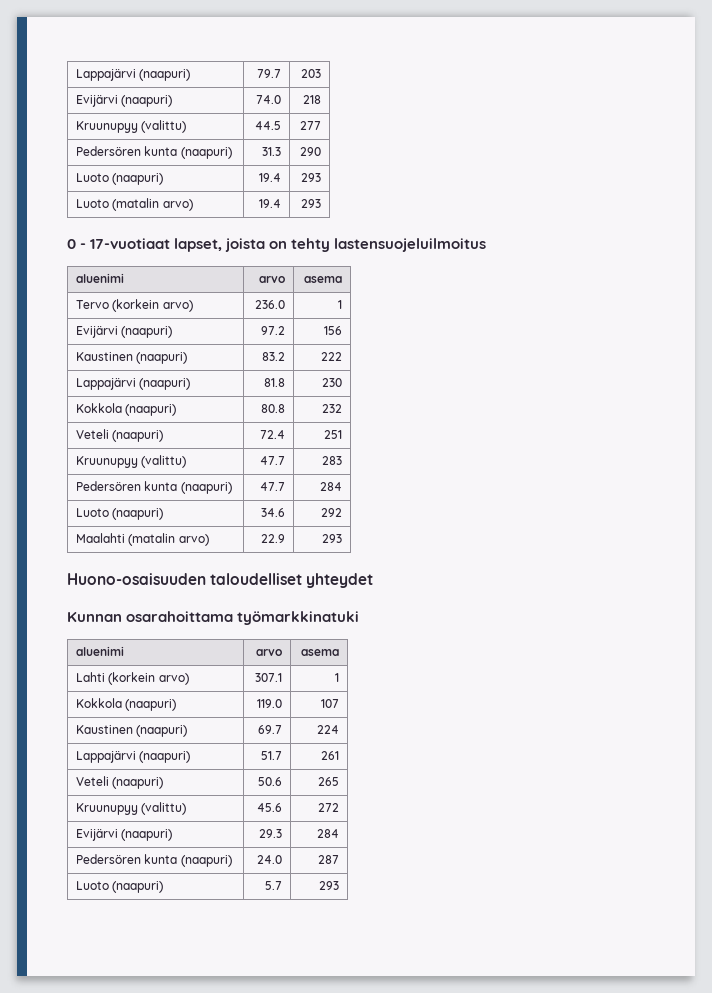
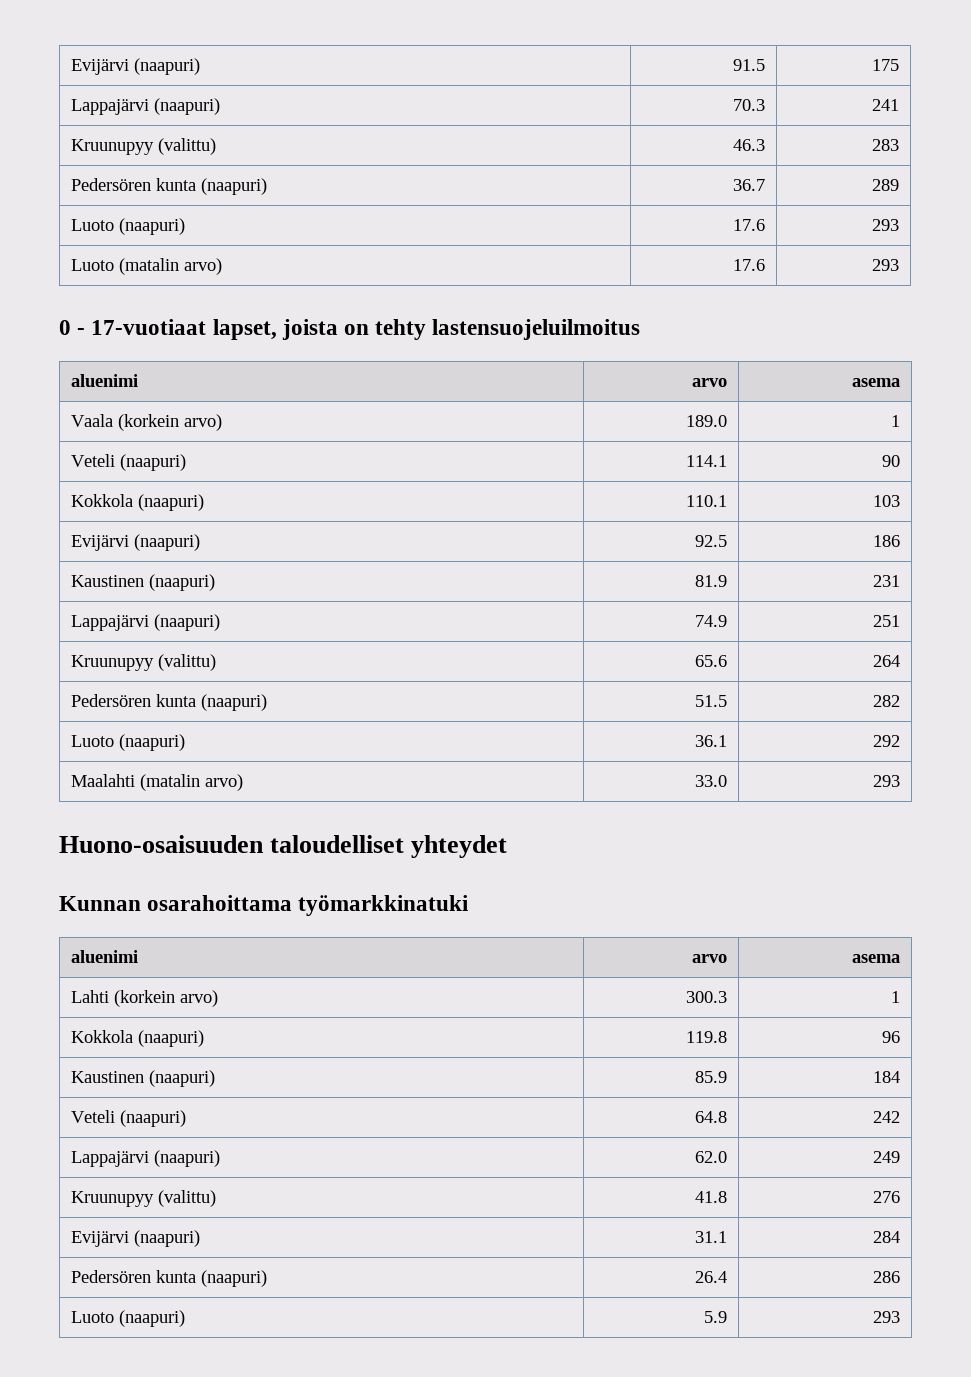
- Lappajärvi (naapuri) | 79.7 | 203
- Evijärvi (naapuri) | 74.0 | 218
- Kruunupyy (valittu) | 44.5 | 277
- Pedersören kunta (naapuri) | 31.3 | 290
- Luoto (naapuri) | 19.4 | 293
+ Evijärvi (naapuri) | 91.5 | 175
+ Lappajärvi (naapuri) | 70.3 | 241
+ Kruunupyy (valittu) | 46.3 | 283
+ Pedersören kunta (naapuri) | 36.7 | 289
+ Luoto (naapuri) | 17.6 | 293
- Luoto (matalin arvo) | 19.4 | 293
+ Luoto (matalin arvo) | 17.6 | 293
- Tervo (korkein arvo) | 236.0 | 1
- Evijärvi (naapuri) | 97.2 | 156
- Kaustinen (naapuri) | 83.2 | 222
- Lappajärvi (naapuri) | 81.8 | 230
- Kokkola (naapuri) | 80.8 | 232
- Veteli (naapuri) | 72.4 | 251
+ Vaala (korkein arvo) | 189.0 | 1
+ Veteli (naapuri) | 114.1 | 90
+ Kokkola (naapuri) | 110.1 | 103
+ Evijärvi (naapuri) | 92.5 | 186
+ Kaustinen (naapuri) | 81.9 | 231
+ Lappajärvi (naapuri) | 74.9 | 251
- Kruunupyy (valittu) | 47.7 | 283
- Pedersören kunta (naapuri) | 47.7 | 284
- Luoto (naapuri) | 34.6 | 292
+ Kruunupyy (valittu) | 65.6 | 264
+ Pedersören kunta (naapuri) | 51.5 | 282
+ Luoto (naapuri) | 36.1 | 292
- Maalahti (matalin arvo) | 22.9 | 293
+ Maalahti (matalin arvo) | 33.0 | 293
- Lahti (korkein arvo) | 307.1 | 1
+ Lahti (korkein arvo) | 300.3 | 1
- Kokkola (naapuri) | 119.0 | 107
- Kaustinen (naapuri) | 69.7 | 224
- Lappajärvi (naapuri) | 51.7 | 261
- Veteli (naapuri) | 50.6 | 265
- Kruunupyy (valittu) | 45.6 | 272
- Evijärvi (naapuri) | 29.3 | 284
+ Kokkola (naapuri) | 119.8 | 96
+ Kaustinen (naapuri) | 85.9 | 184
+ Veteli (naapuri) | 64.8 | 242
+ Lappajärvi (naapuri) | 62.0 | 249
+ Kruunupyy (valittu) | 41.8 | 276
+ Evijärvi (naapuri) | 31.1 | 284
- Pedersören kunta (naapuri) | 24.0 | 287
- Luoto (naapuri) | 5.7 | 293
+ Pedersören kunta (naapuri) | 26.4 | 286
+ Luoto (naapuri) | 5.9 | 293

